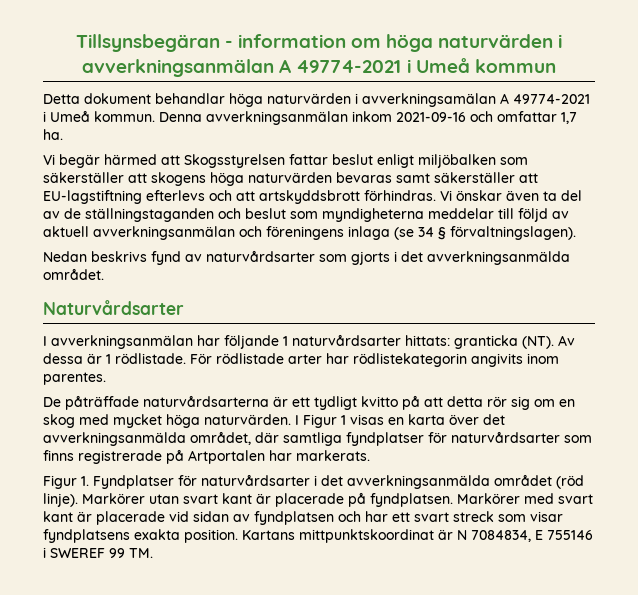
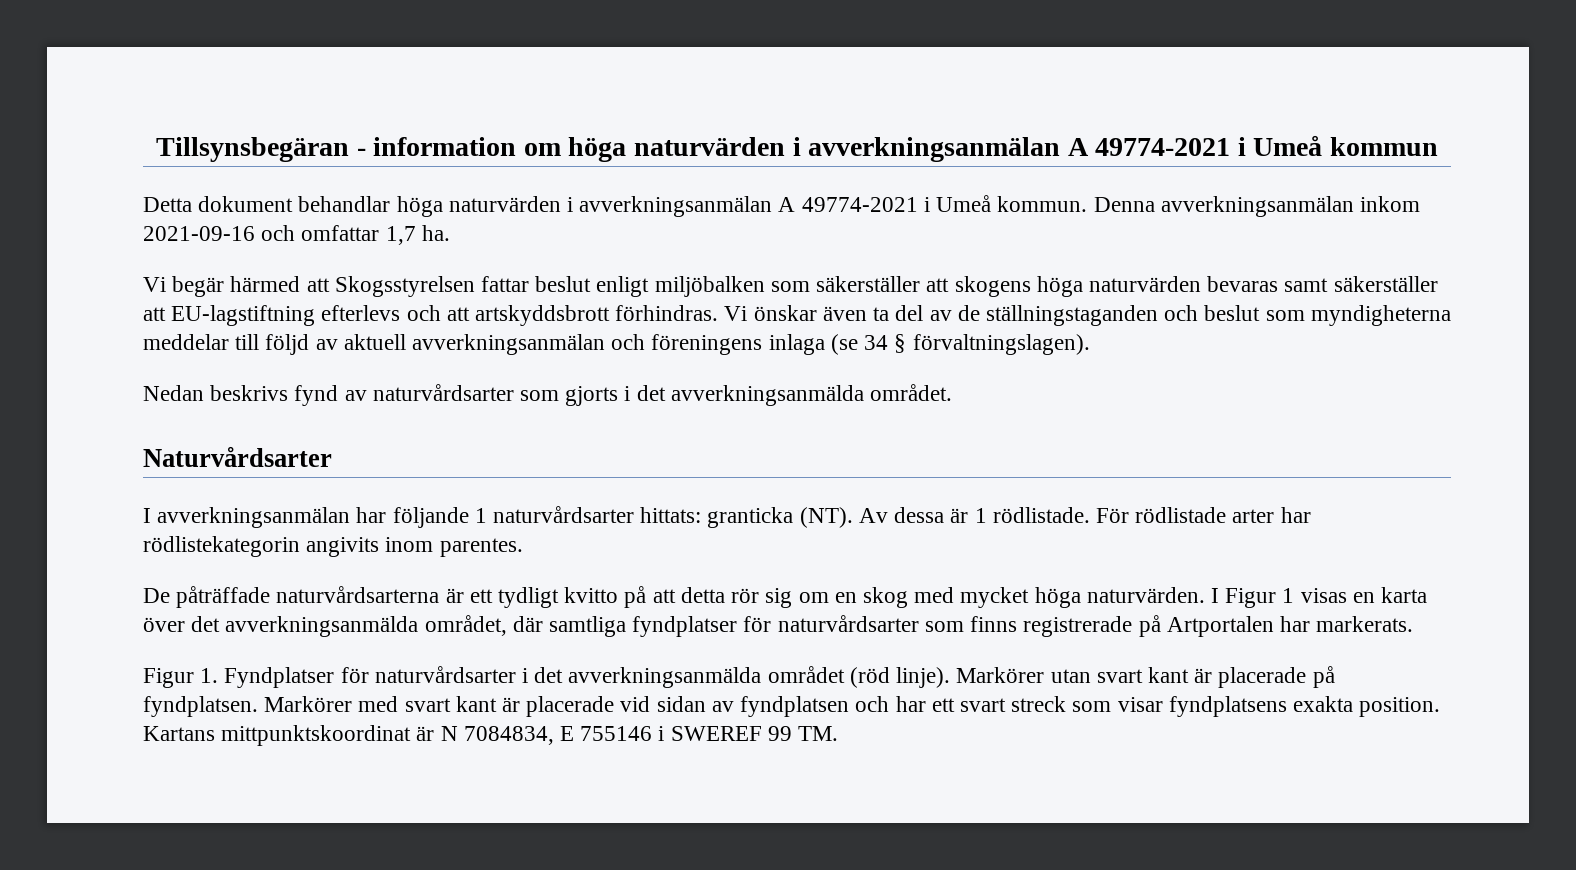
- Detta dokument behandlar höga naturvärden i avverkningsamälan A 49774-2021 i Umeå kommun.
+ Detta dokument behandlar höga naturvärden i avverkningsanmälan A 49774-2021 i Umeå kommun.

